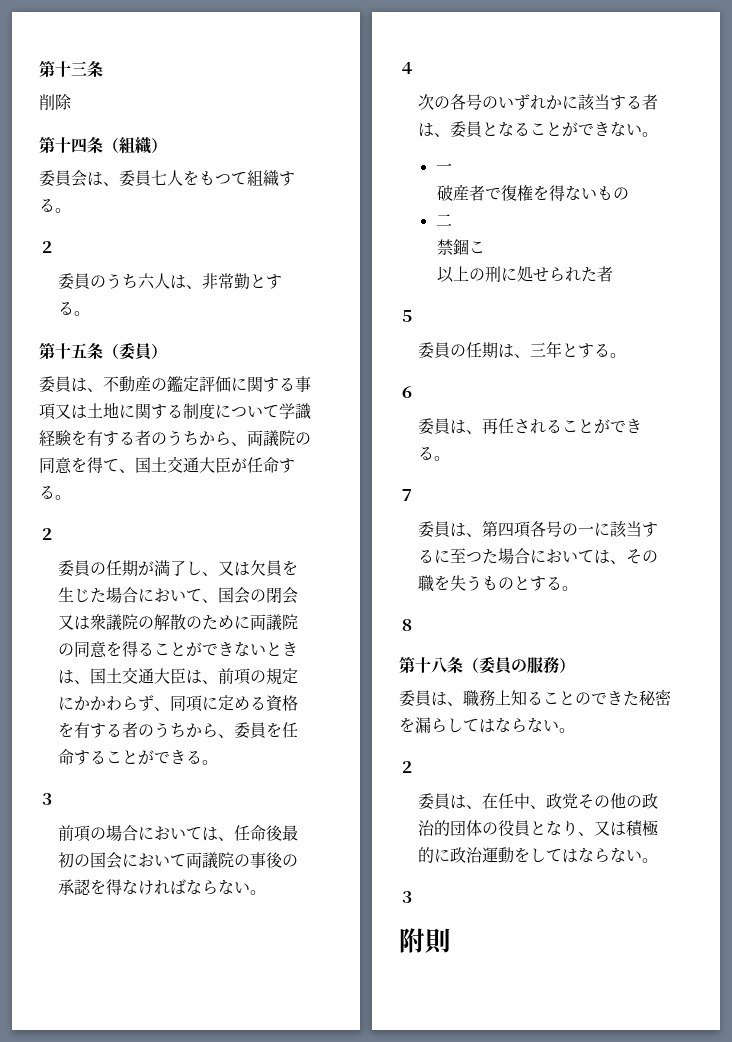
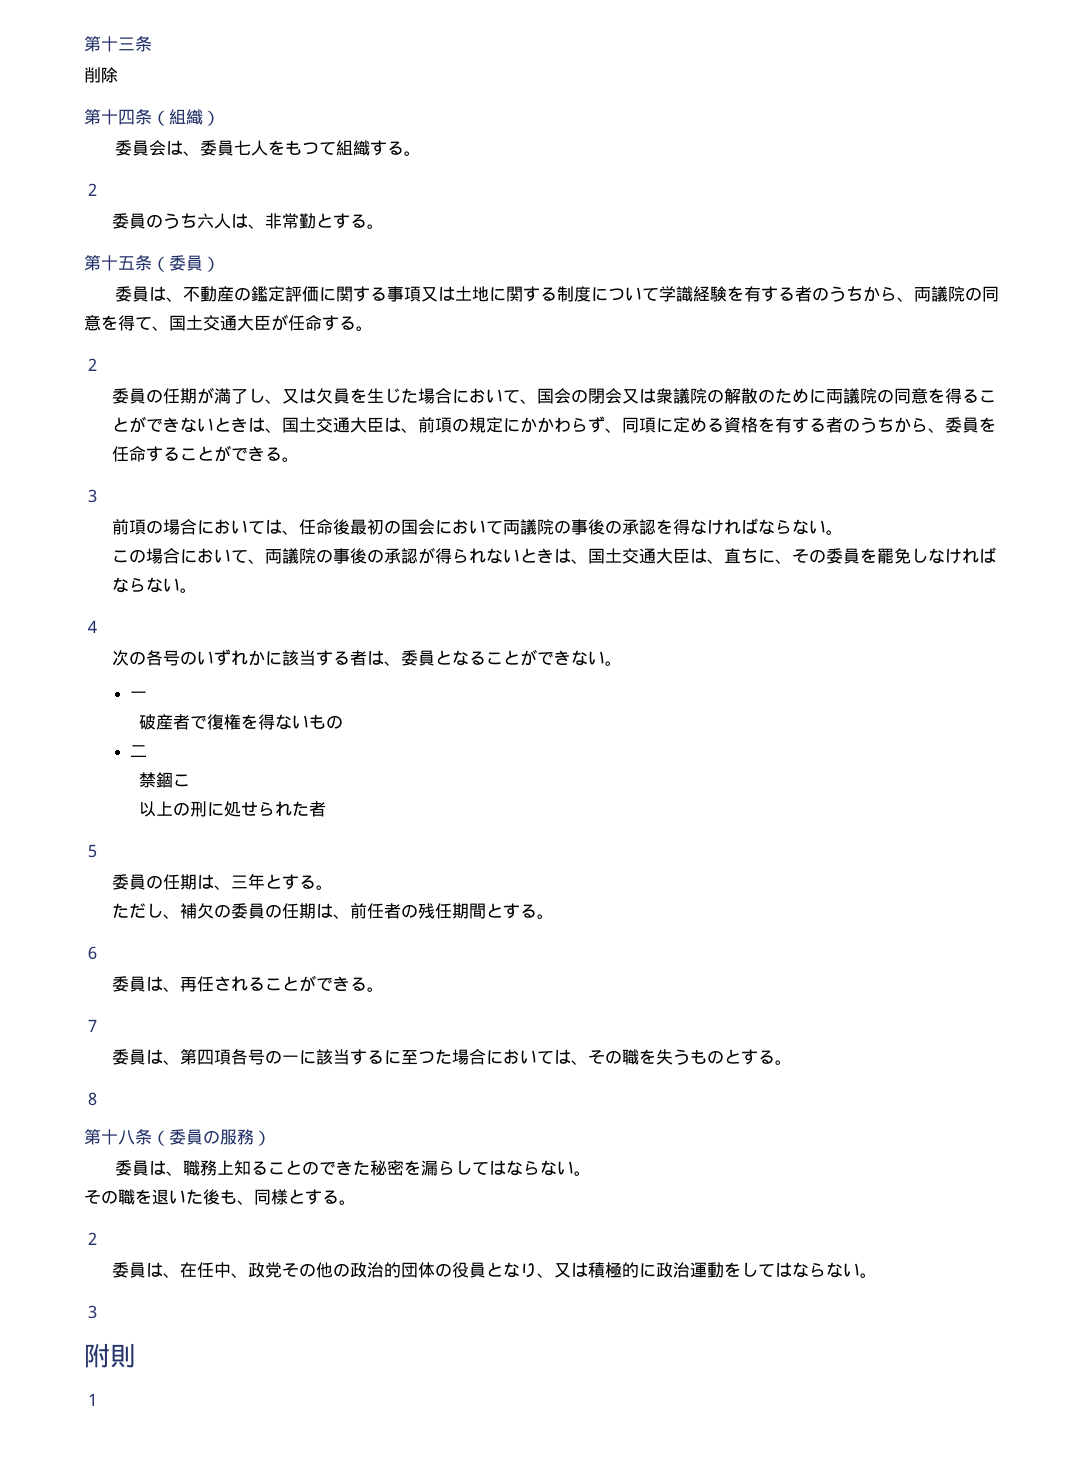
+ この場合において、両議院の事後の承認が得られないときは、国土交通大臣は、直ちに、その委員を罷免しなければならない。
+ ただし、補欠の委員の任期は、前任者の残任期間とする。
+ その職を退いた後も、同様とする。
+ １

